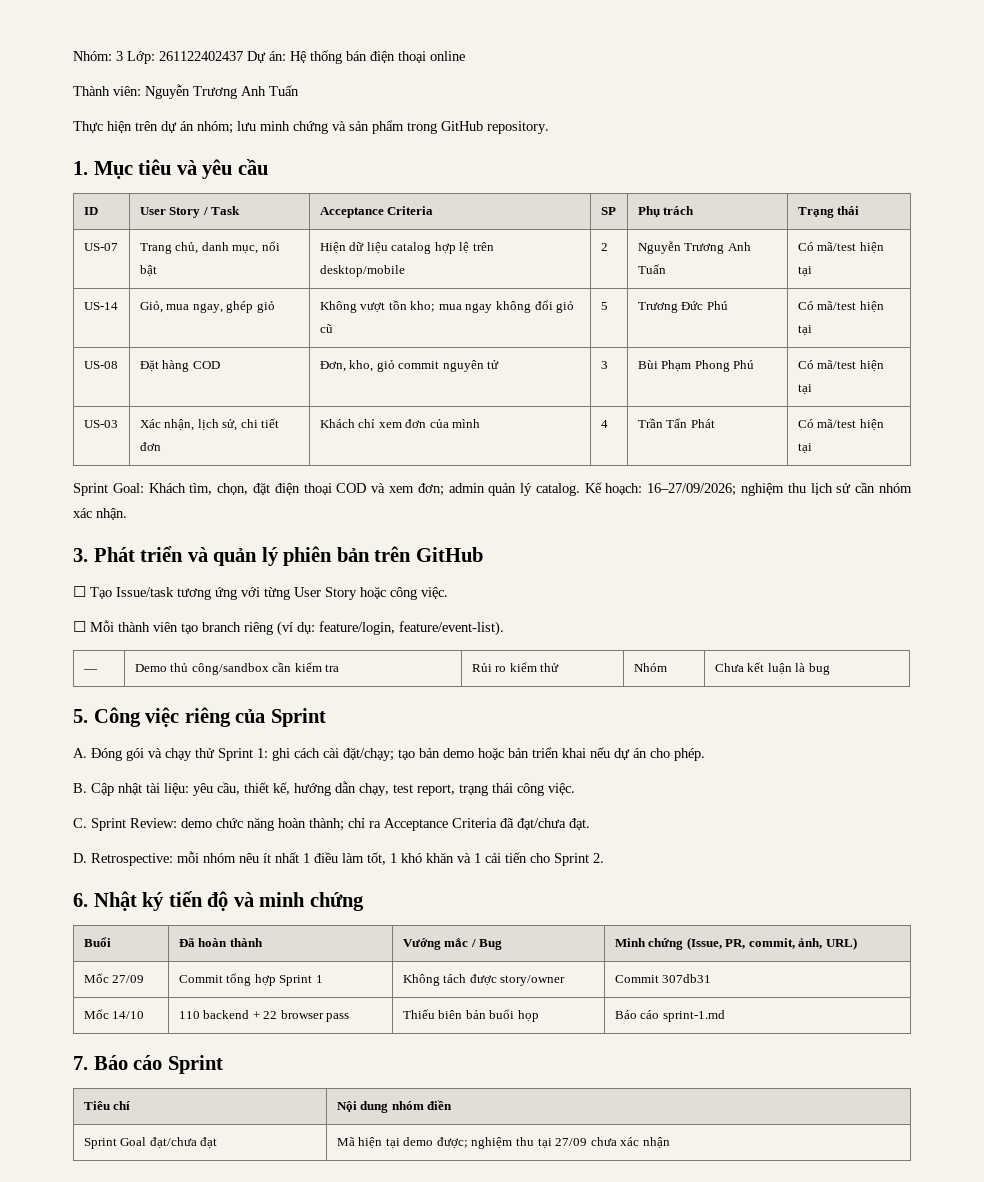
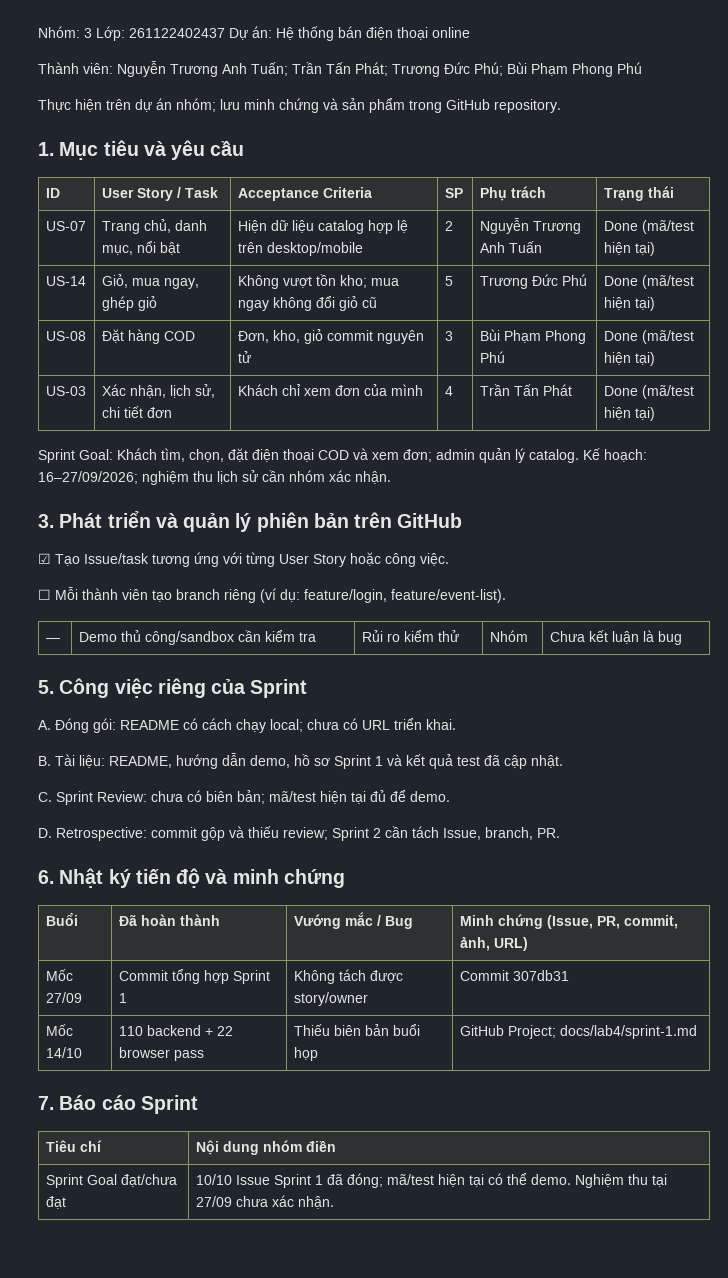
- Thành viên: Nguyễn Trương Anh Tuấn
+ Thành viên: Nguyễn Trương Anh Tuấn; Trần Tấn Phát; Trương Đức Phú; Bùi Phạm Phong Phú
- US-07 | Trang chủ, danh mục, nổi bật | Hiện dữ liệu catalog hợp lệ trên desktop/mobile | 2 | Nguyễn Trương Anh Tuấn | Có mã/test hiện tại
+ US-07 | Trang chủ, danh mục, nổi bật | Hiện dữ liệu catalog hợp lệ trên desktop/mobile | 2 | Nguyễn Trương Anh Tuấn | Done (mã/test hiện tại)
- US-14 | Giỏ, mua ngay, ghép giỏ | Không vượt tồn kho; mua ngay không đổi giỏ cũ | 5 | Trương Đức Phú | Có mã/test hiện tại
+ US-14 | Giỏ, mua ngay, ghép giỏ | Không vượt tồn kho; mua ngay không đổi giỏ cũ | 5 | Trương Đức Phú | Done (mã/test hiện tại)
- US-08 | Đặt hàng COD | Đơn, kho, giỏ commit nguyên tử | 3 | Bùi Phạm Phong Phú | Có mã/test hiện tại
+ US-08 | Đặt hàng COD | Đơn, kho, giỏ commit nguyên tử | 3 | Bùi Phạm Phong Phú | Done (mã/test hiện tại)
- US-03 | Xác nhận, lịch sử, chi tiết đơn | Khách chỉ xem đơn của mình | 4 | Trần Tấn Phát | Có mã/test hiện tại
+ US-03 | Xác nhận, lịch sử, chi tiết đơn | Khách chỉ xem đơn của mình | 4 | Trần Tấn Phát | Done (mã/test hiện tại)
- ☐ Tạo Issue/task tương ứng với từng User Story hoặc công việc.
+ ☑ Tạo Issue/task tương ứng với từng User Story hoặc công việc.
- A. Đóng gói và chạy thử Sprint 1: ghi cách cài đặt/chạy; tạo bản demo hoặc bản triển khai nếu dự án cho phép.
- B. Cập nhật tài liệu: yêu cầu, thiết kế, hướng dẫn chạy, test report, trạng thái công việc.
- C. Sprint Review: demo chức năng hoàn thành; chỉ ra Acceptance Criteria đã đạt/chưa đạt.
- D. Retrospective: mỗi nhóm nêu ít nhất 1 điều làm tốt, 1 khó khăn và 1 cải tiến cho Sprint 2.
+ A. Đóng gói: README có cách chạy local; chưa có URL triển khai.
+ B. Tài liệu: README, hướng dẫn demo, hồ sơ Sprint 1 và kết quả test đã cập nhật.
+ C. Sprint Review: chưa có biên bản; mã/test hiện tại đủ để demo.
+ D. Retrospective: commit gộp và thiếu review; Sprint 2 cần tách Issue, branch, PR.
- Mốc 14/10 | 110 backend + 22 browser pass | Thiếu biên bản buổi họp | Báo cáo sprint-1.md
+ Mốc 14/10 | 110 backend + 22 browser pass | Thiếu biên bản buổi họp | GitHub Project; docs/lab4/sprint-1.md
- Sprint Goal đạt/chưa đạt | Mã hiện tại demo được; nghiệm thu tại 27/09 chưa xác nhận
+ Sprint Goal đạt/chưa đạt | 10/10 Issue Sprint 1 đã đóng; mã/test hiện tại có thể demo. Nghiệm thu tại 27/09 chưa xác nhận.

